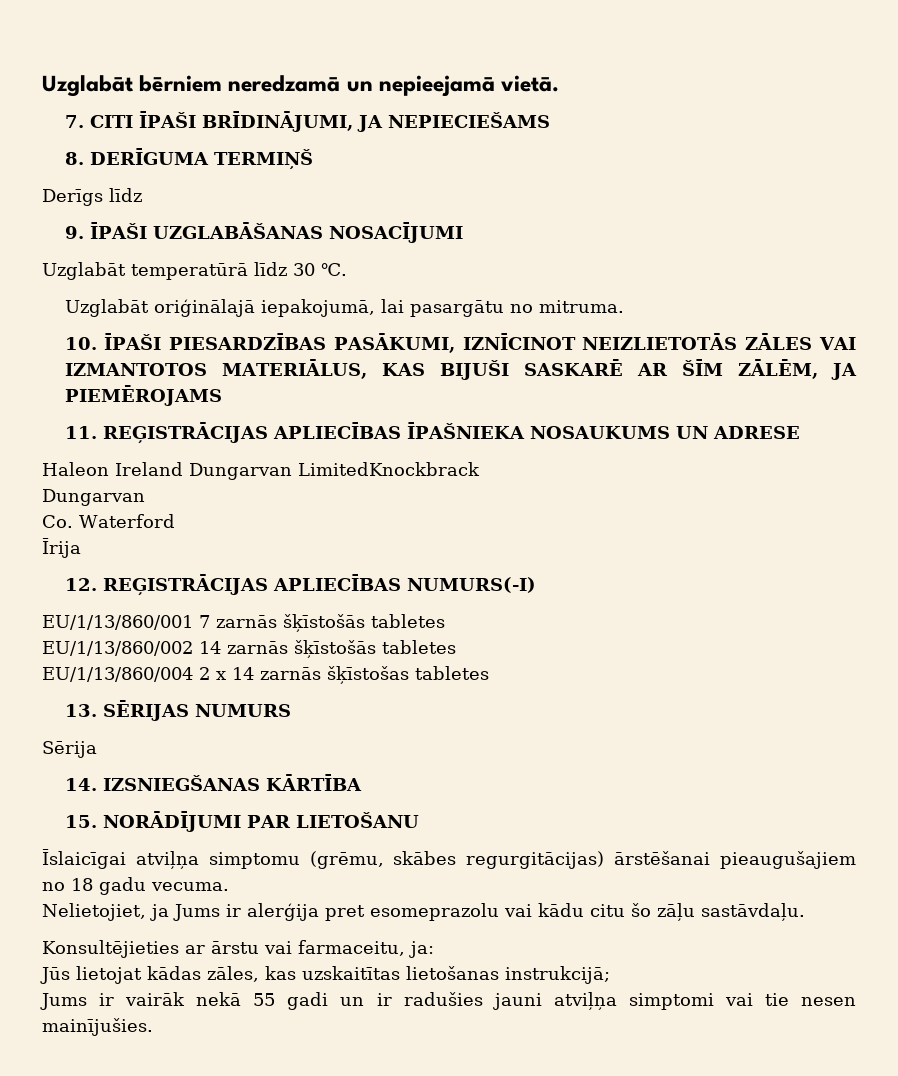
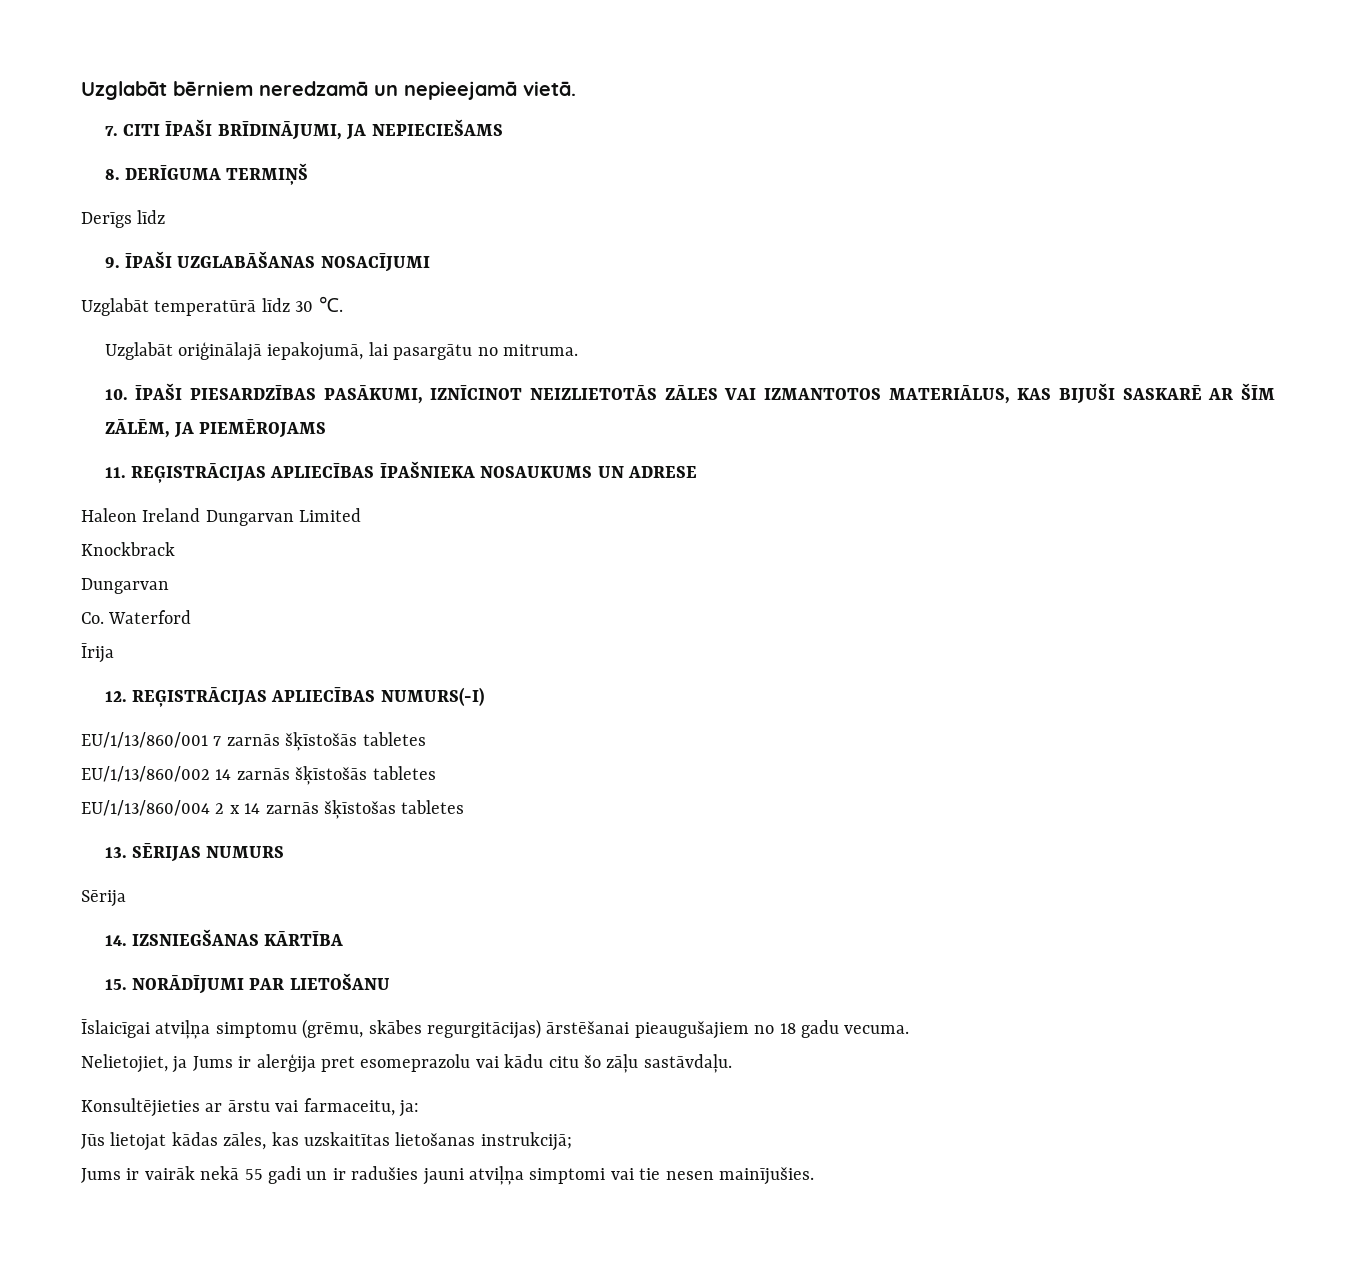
- Haleon Ireland Dungarvan LimitedKnockbrack
+ Haleon Ireland Dungarvan Limited
+ Knockbrack

